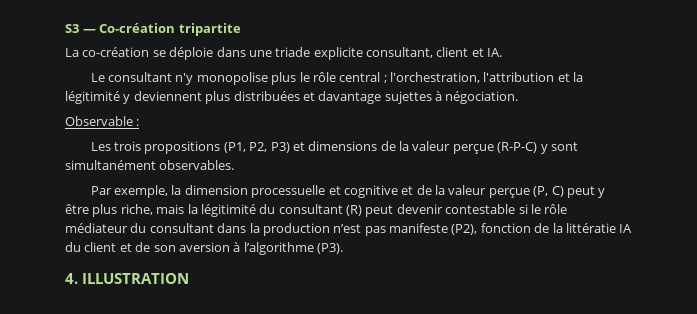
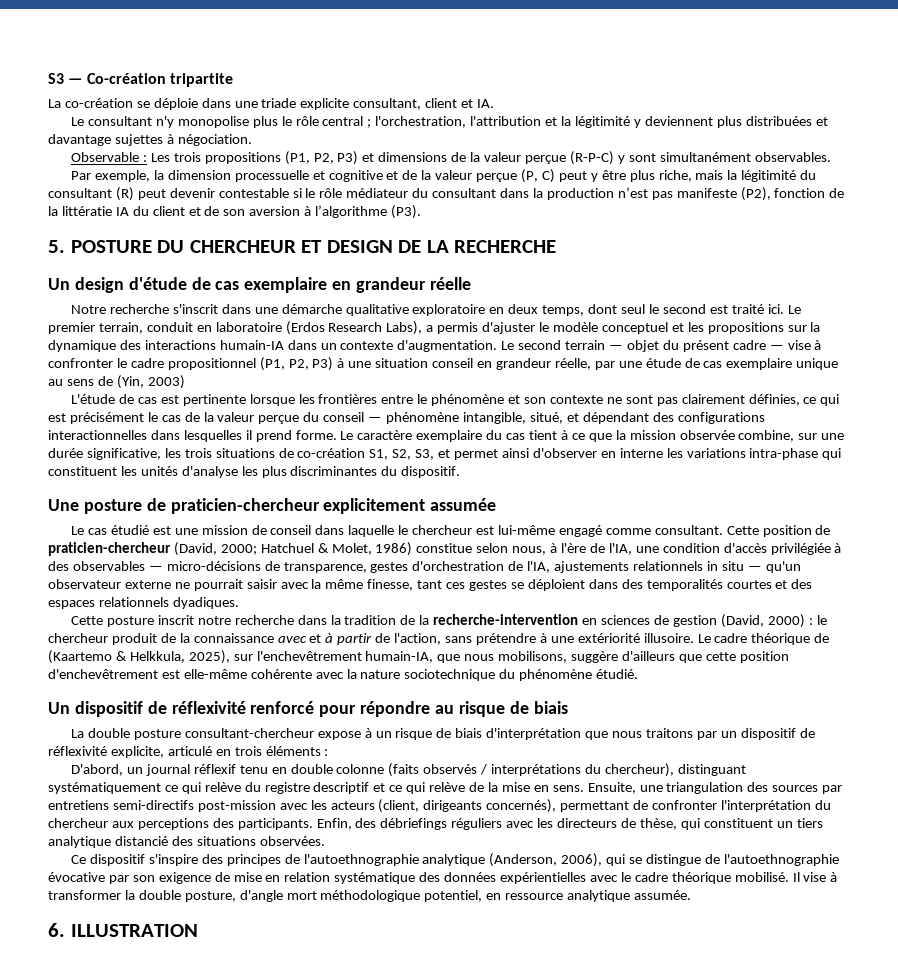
- Observable :
- Les trois propositions (P1, P2, P3) et dimensions de la valeur perçue (R-P-C) y sont simultanément observables.
+ Observable : Les trois propositions (P1, P2, P3) et dimensions de la valeur perçue (R-P-C) y sont simultanément observables.
- 4. ILLUSTRATION
+ 5. POSTURE DU CHERCHEUR ET DESIGN DE LA RECHERCHE
+ Un design d'étude de cas exemplaire en grandeur réelle
+ Notre recherche s'inscrit dans une démarche qualitative exploratoire en deux temps, dont seul le second est traité ici. Le premier terrain, conduit en laboratoire (Erdos Research Labs), a permis d'ajuster le modèle conceptuel et les propositions sur la dynamique des interactions humain-IA dans un contexte d'augmentation. Le second terrain — objet du présent cadre — vise à confronter le cadre propositionnel (P1, P2, P3) à une situation conseil en grandeur réelle, par une étude de cas exemplaire unique au sens de (Yin, 2003)
+ L'étude de cas est pertinente lorsque les frontières entre le phénomène et son contexte ne sont pas clairement définies, ce qui est précisément le cas de la valeur perçue du conseil — phénomène intangible, situé, et dépendant des configurations interactionnelles dans lesquelles il prend forme. Le caractère exemplaire du cas tient à ce que la mission observée combine, sur une durée significative, les trois situations de co-création S1, S2, S3, et permet ainsi d'observer en interne les variations intra-phase qui constituent les unités d'analyse les plus discriminantes du dispositif.
+ Une posture de praticien-chercheur explicitement assumée
+ Le cas étudié est une mission de conseil dans laquelle le chercheur est lui-même engagé comme consultant. Cette position de praticien-chercheur (David, 2000; Hatchuel & Molet, 1986) constitue selon nous, à l'ère de l'IA, une condition d'accès privilégiée à des observables — micro-décisions de transparence, gestes d'orchestration de l'IA, ajustements relationnels in situ — qu'un observateur externe ne pourrait saisir avec la même finesse, tant ces gestes se déploient dans des temporalités courtes et des espaces relationnels dyadiques.
+ Cette posture inscrit notre recherche dans la tradition de la recherche-intervention en sciences de gestion (David, 2000) : le chercheur produit de la connaissance avec et à partir de l'action, sans prétendre à une extériorité illusoire. Le cadre théorique de (Kaartemo & Helkkula, 2025), sur l'enchevêtrement humain-IA, que nous mobilisons, suggère d'ailleurs que cette position d'enchevêtrement est elle-même cohérente avec la nature sociotechnique du phénomène étudié.
+ Un dispositif de réflexivité renforcé pour répondre au risque de biais
+ La double posture consultant-chercheur expose à un risque de biais d'interprétation que nous traitons par un dispositif de réflexivité explicite, articulé en trois éléments :
+ D'abord, un journal réflexif tenu en double colonne (faits observés / interprétations du chercheur), distinguant systématiquement ce qui relève du registre descriptif et ce qui relève de la mise en sens. Ensuite, une triangulation des sources par entretiens semi-directifs post-mission avec les acteurs (client, dirigeants concernés), permettant de confronter l'interprétation du chercheur aux perceptions des participants. Enfin, des débriefings réguliers avec les directeurs de thèse, qui constituent un tiers analytique distancié des situations observées.
+ Ce dispositif s'inspire des principes de l'autoethnographie analytique (Anderson, 2006), qui se distingue de l'autoethnographie évocative par son exigence de mise en relation systématique des données expérientielles avec le cadre théorique mobilisé. Il vise à transformer la double posture, d'angle mort méthodologique potentiel, en ressource analytique assumée.
+ 6. ILLUSTRATION

